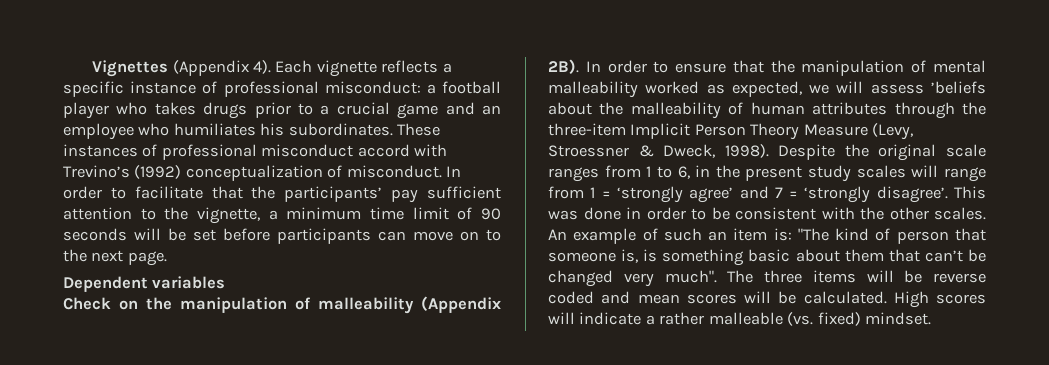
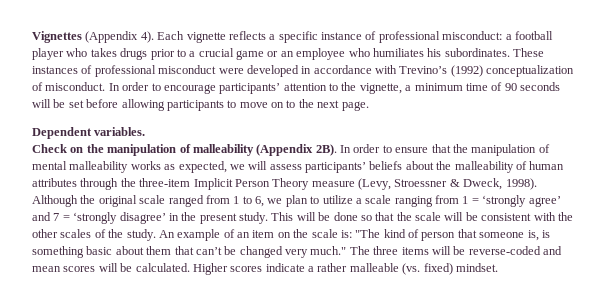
- Each vignette reflects a specific instance of professional misconduct: a football player who takes drugs prior to a crucial game and an employee who humiliates his subordinates.
+ Each vignette reflects a specific instance of professional misconduct: a football player who takes drugs prior to a crucial game or an employee who humiliates his subordinates.
- These instances of professional misconduct accord with Trevino’s (1992) conceptualization of misconduct.
+ These instances of professional misconduct were developed in accordance with Trevino’s (1992) conceptualization of misconduct.
- In order to facilitate that the participants’ pay sufficient attention to the vignette, a minimum time limit of 90 seconds will be set before participants can move on to the next page.
+ In order to encourage participants’ attention to the vignette, a minimum time of 90 seconds will be set before allowing participants to move on to the next page.
- Dependent variables
+ Dependent variables.
- In order to ensure that the manipulation of mental malleability worked as expected, we will assess ’beliefs about the malleability of human attributes through the three-item Implicit Person Theory Measure (Levy, Stroessner & Dweck, 1998).
+ In order to ensure that the manipulation of mental malleability works as expected, we will assess participants’ beliefs about the malleability of human attributes through the three-item Implicit Person Theory measure (Levy, Stroessner & Dweck, 1998).
- Despite the original scale ranges from 1 to 6, in the present study scales will range from 1 = ‘strongly agree’ and 7 = ‘strongly disagree’. This was done in order to be consistent with the other scales.
+ Although the original scale ranged from 1 to 6, we plan to utilize a scale ranging from 1 = ‘strongly agree’ and 7 = ‘strongly disagree’ in the present study. This will be done so that the scale will be consistent with the other scales of the study.
- An example of such an item is: "The kind of person that someone is, is something basic about them that can’t be changed very much".
+ An example of an item on the scale is: "The kind of person that someone is, is something basic about them that can’t be changed very much."
- The three items will be reverse coded and mean scores will be calculated.
+ The three items will be reverse-coded and mean scores will be calculated.
- High scores will indicate a rather malleable (vs. fixed) mindset.
+ Higher scores indicate a rather malleable (vs. fixed) mindset.

